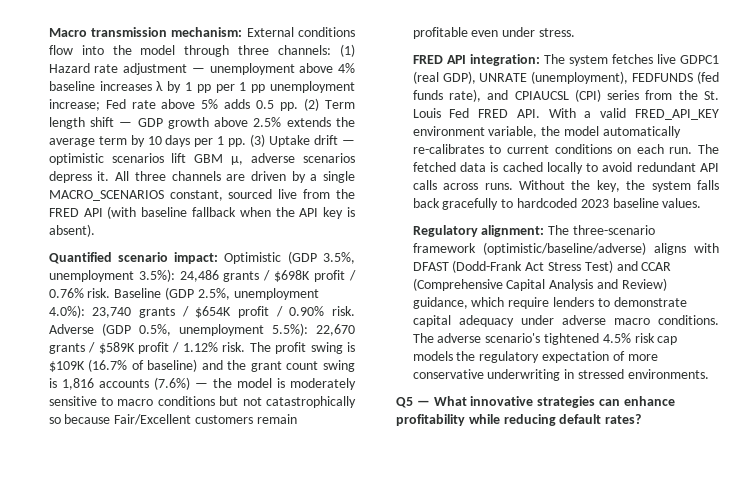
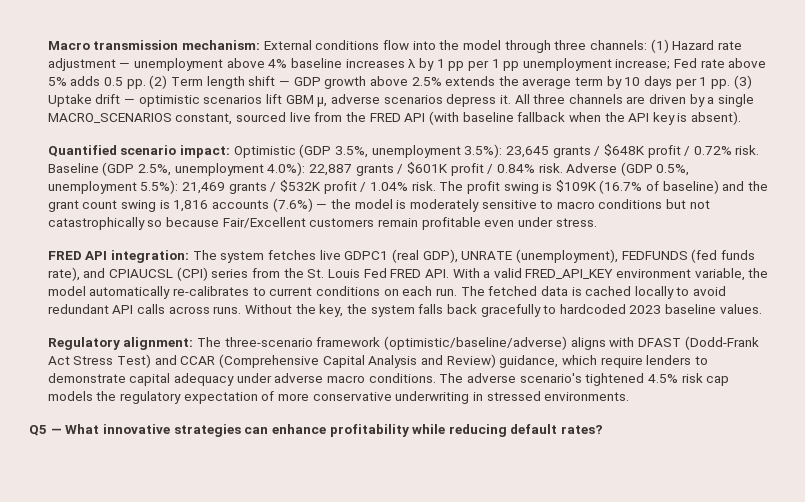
- Quantified scenario impact: Optimistic (GDP 3.5%, unemployment 3.5%): 24,486 grants / $698K profit / 0.76% risk.
+ Quantified scenario impact: Optimistic (GDP 3.5%, unemployment 3.5%): 23,645 grants / $648K profit / 0.72% risk.
- Baseline (GDP 2.5%, unemployment 4.0%): 23,740 grants / $654K profit / 0.90% risk.
+ Baseline (GDP 2.5%, unemployment 4.0%): 22,887 grants / $601K profit / 0.84% risk.
- Adverse (GDP 0.5%, unemployment 5.5%): 22,670 grants / $589K profit / 1.12% risk.
+ Adverse (GDP 0.5%, unemployment 5.5%): 21,469 grants / $532K profit / 1.04% risk.

